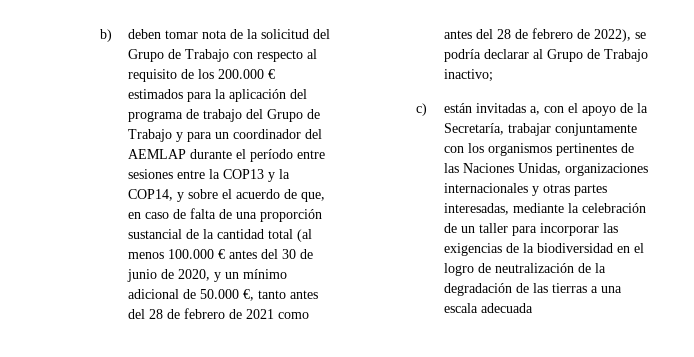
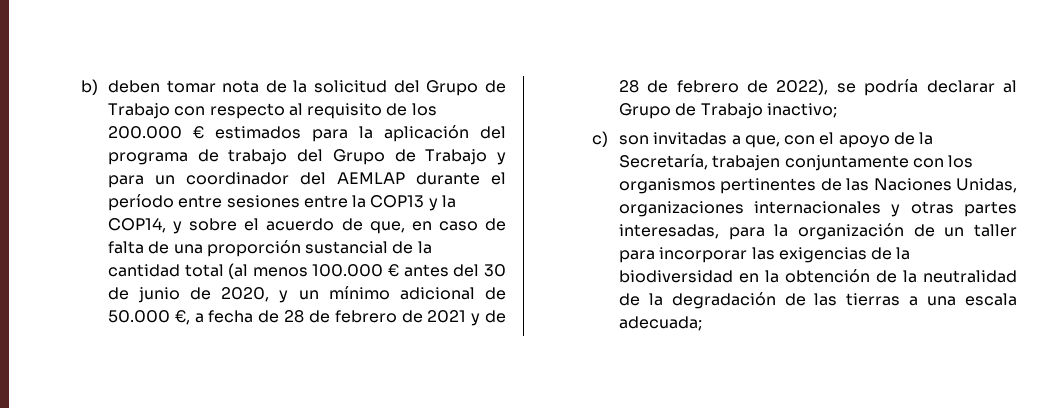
- b) deben tomar nota de la solicitud del Grupo de Trabajo con respecto al requisito de los 200.000 € estimados para la aplicación del programa de trabajo del Grupo de Trabajo y para un coordinador del AEMLAP durante el período entre sesiones entre la COP13 y la COP14, y sobre el acuerdo de que, en caso de falta de una proporción sustancial de la cantidad total (al menos 100.000 € antes del 30 de junio de 2020, y un mínimo adicional de 50.000 €, tanto antes del 28 de febrero de 2021 como antes del 28 de febrero de 2022), se podría declarar al Grupo de Trabajo inactivo;
+ b) deben tomar nota de la solicitud del Grupo de Trabajo con respecto al requisito de los 200.000 € estimados para la aplicación del programa de trabajo del Grupo de Trabajo y para un coordinador del AEMLAP durante el período entre sesiones entre la COP13 y la COP14, y sobre el acuerdo de que, en caso de falta de una proporción sustancial de la cantidad total (al menos 100.000 € antes del 30 de junio de 2020, y un mínimo adicional de 50.000 €, a fecha de 28 de febrero de 2021 y de 28 de febrero de 2022), se podría declarar al Grupo de Trabajo inactivo;
- c) están invitadas a, con el apoyo de la Secretaría, trabajar conjuntamente con los organismos pertinentes de las Naciones Unidas, organizaciones internacionales y otras partes interesadas, mediante la celebración de un taller para incorporar las exigencias de la biodiversidad en el logro de neutralización de la degradación de las tierras a una escala adecuada
+ c) son invitadas a que, con el apoyo de la Secretaría, trabajen conjuntamente con los organismos pertinentes de las Naciones Unidas, organizaciones internacionales y otras partes interesadas, para la organización de un taller para incorporar las exigencias de la biodiversidad en la obtención de la neutralidad de la degradación de las tierras a una escala adecuada;

